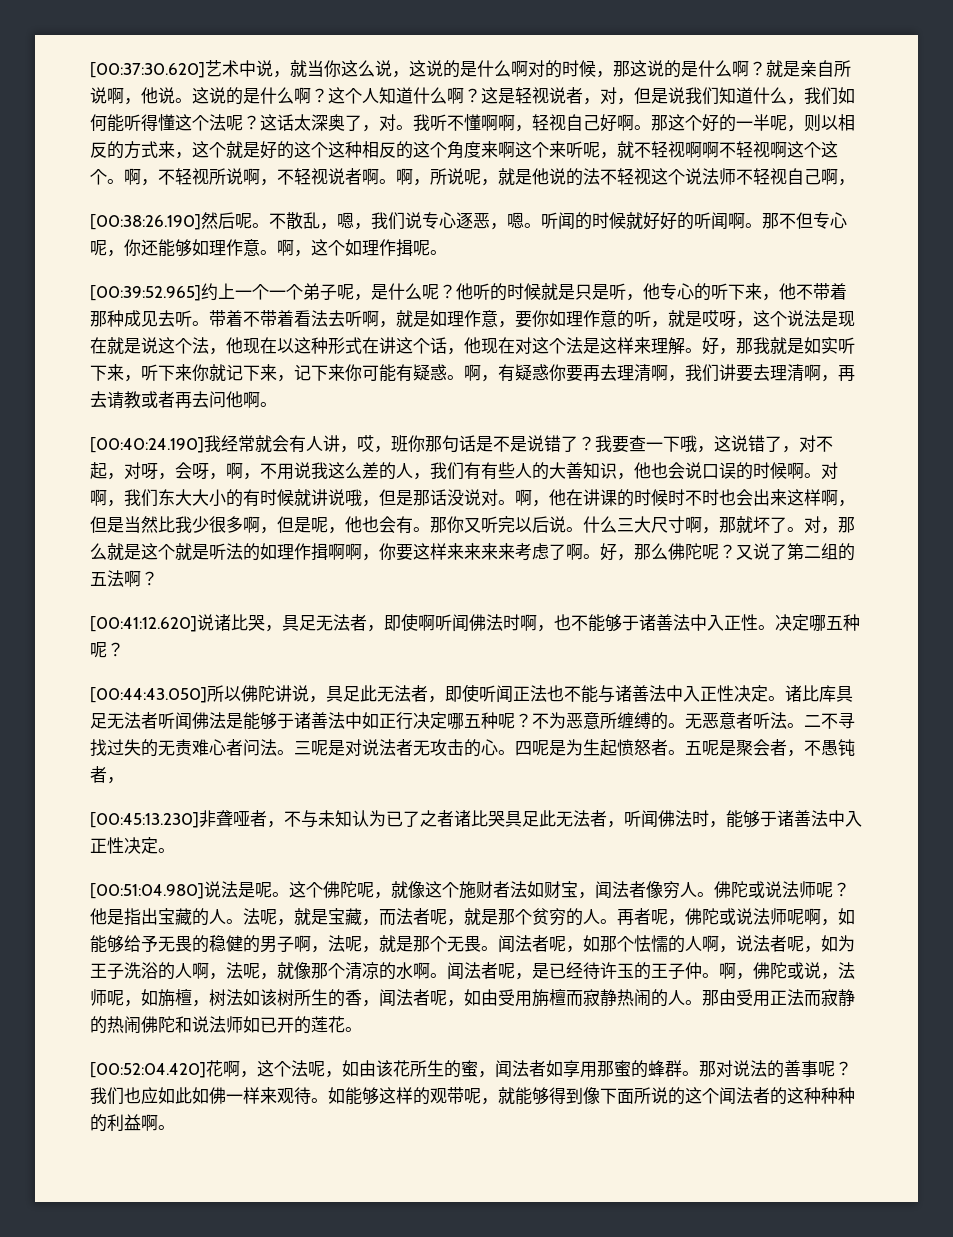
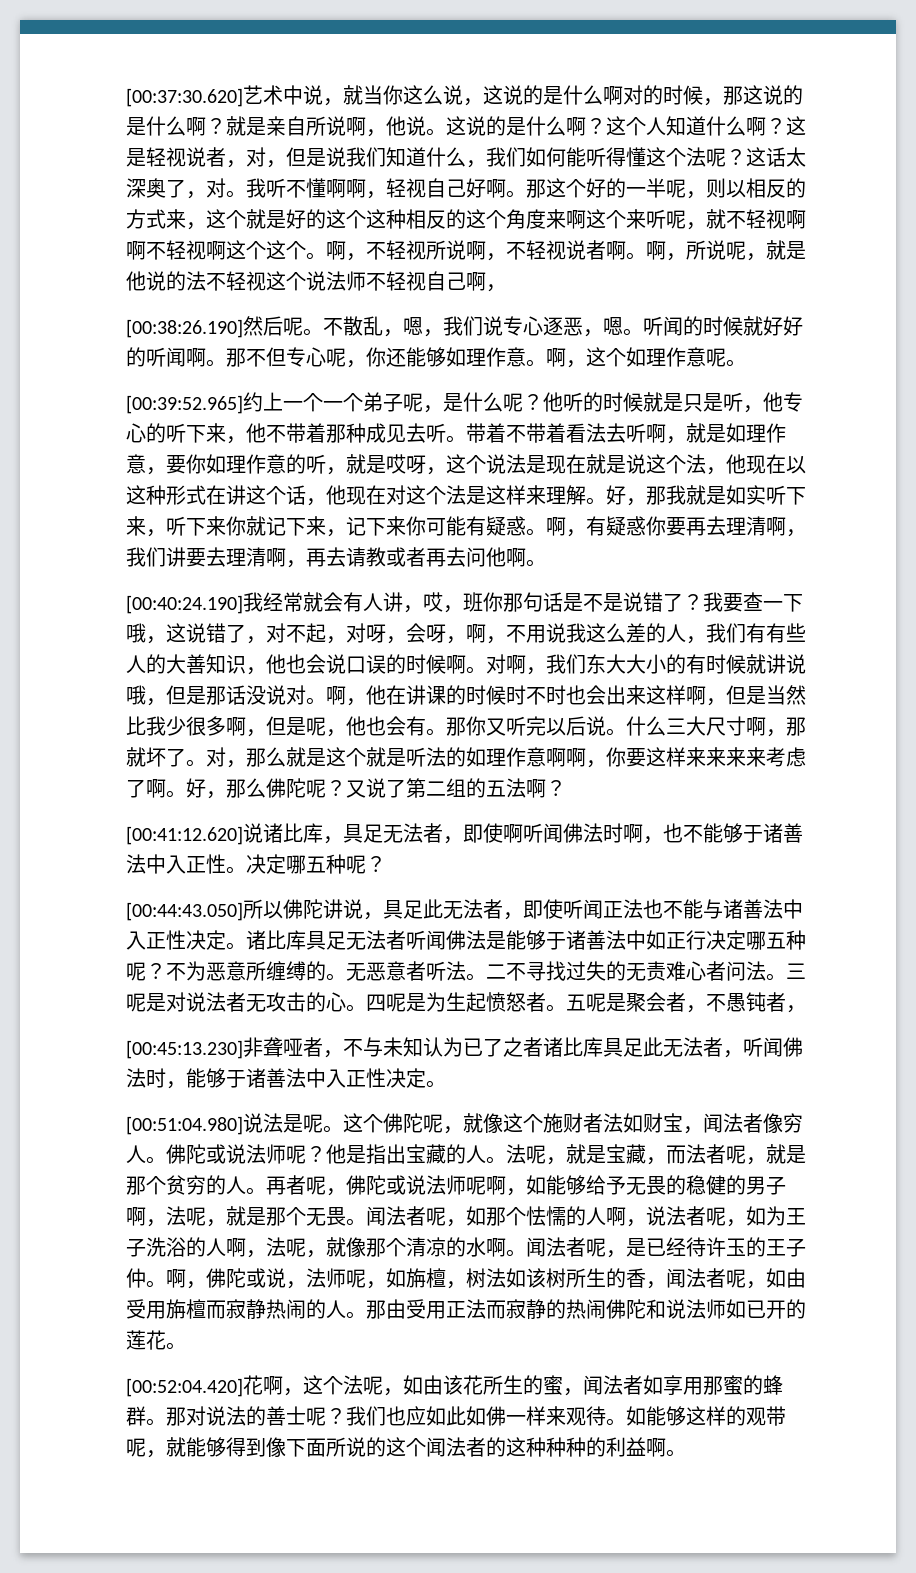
- 啊，这个如理作揖呢。
+ 啊，这个如理作意呢。
- 对，那么就是这个就是听法的如理作揖啊啊，你要这样来来来来考虑了啊。
+ 对，那么就是这个就是听法的如理作意啊啊，你要这样来来来来考虑了啊。
- [00:41:12.620]说诸比哭，具足无法者，即使啊听闻佛法时啊，也不能够于诸善法中入正性。
+ [00:41:12.620]说诸比库，具足无法者，即使啊听闻佛法时啊，也不能够于诸善法中入正性。
- [00:45:13.230]非聋哑者，不与未知认为已了之者诸比哭具足此无法者，听闻佛法时，能够于诸善法中入正性决定。
+ [00:45:13.230]非聋哑者，不与未知认为已了之者诸比库具足此无法者，听闻佛法时，能够于诸善法中入正性决定。
- 那对说法的善事呢？
+ 那对说法的善士呢？

